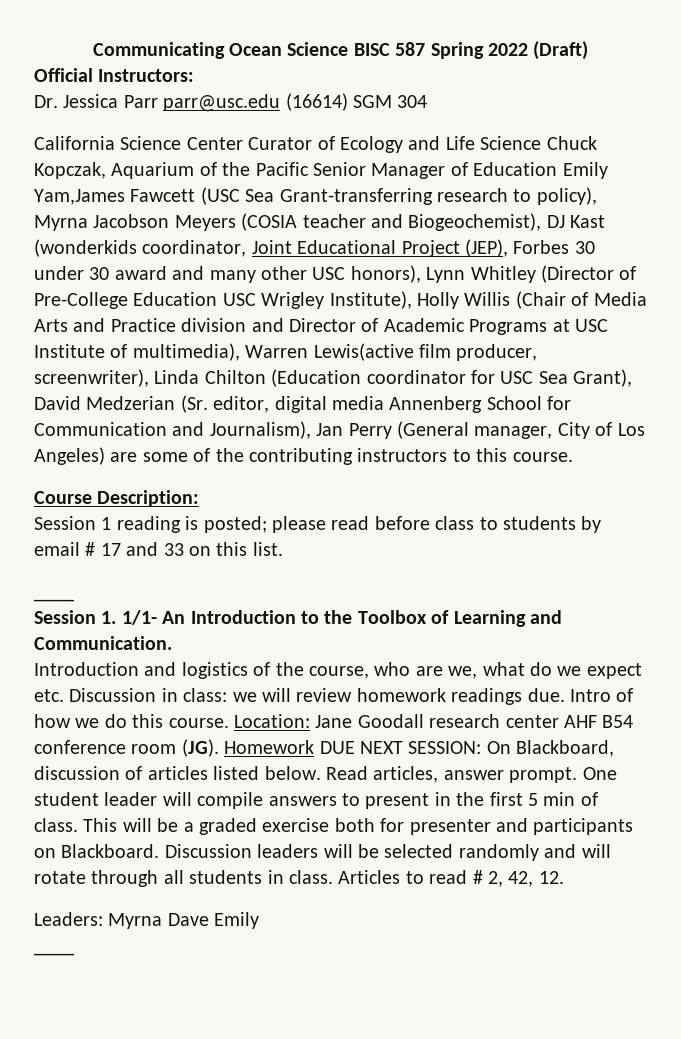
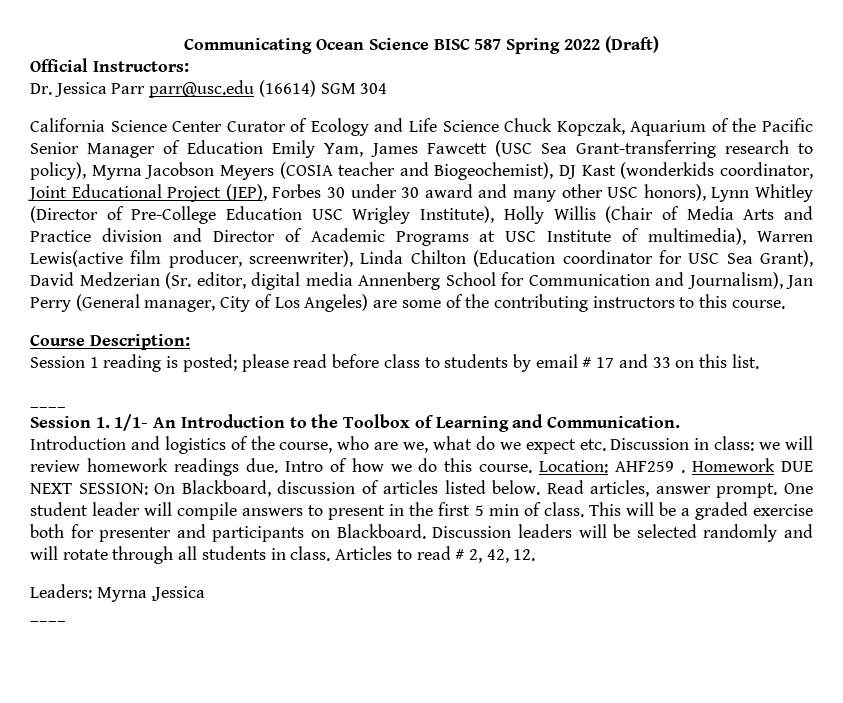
- California Science Center Curator of Ecology and Life Science Chuck Kopczak, Aquarium of the Pacific Senior Manager of Education Emily Yam,James Fawcett (USC Sea Grant-transferring research to policy), Myrna Jacobson Meyers (COSIA teacher and Biogeochemist), DJ Kast (wonderkids coordinator, Joint Educational Project (JEP), Forbes 30 under 30 award and many other USC honors), Lynn Whitley (Director of Pre-College Education USC Wrigley Institute), Holly Willis (Chair of Media Arts and Practice division and Director of Academic Programs at USC Institute of multimedia), Warren Lewis(active film producer, screenwriter), Linda Chilton (Education coordinator for USC Sea Grant), David Medzerian (Sr. editor, digital media Annenberg School for Communication and Journalism), Jan Perry (General manager, City of Los Angeles) are some of the contributing instructors to this course.
+ California Science Center Curator of Ecology and Life Science Chuck Kopczak, Aquarium of the Pacific Senior Manager of Education Emily Yam, James Fawcett (USC Sea Grant-transferring research to policy), Myrna Jacobson Meyers (COSIA teacher and Biogeochemist), DJ Kast (wonderkids coordinator, Joint Educational Project (JEP), Forbes 30 under 30 award and many other USC honors), Lynn Whitley (Director of Pre-College Education USC Wrigley Institute), Holly Willis (Chair of Media Arts and Practice division and Director of Academic Programs at USC Institute of multimedia), Warren Lewis(active film producer, screenwriter), Linda Chilton (Education coordinator for USC Sea Grant), David Medzerian (Sr. editor, digital media Annenberg School for Communication and Journalism), Jan Perry (General manager, City of Los Angeles) are some of the contributing instructors to this course.
- Location: Jane Goodall research center AHF B54 conference room (JG). Homework DUE NEXT SESSION: On Blackboard, discussion of articles listed below.
+ Location: AHF259 . Homework DUE NEXT SESSION: On Blackboard, discussion of articles listed below.
- Leaders: Myrna Dave Emily
+ Leaders: Myrna ,Jessica

